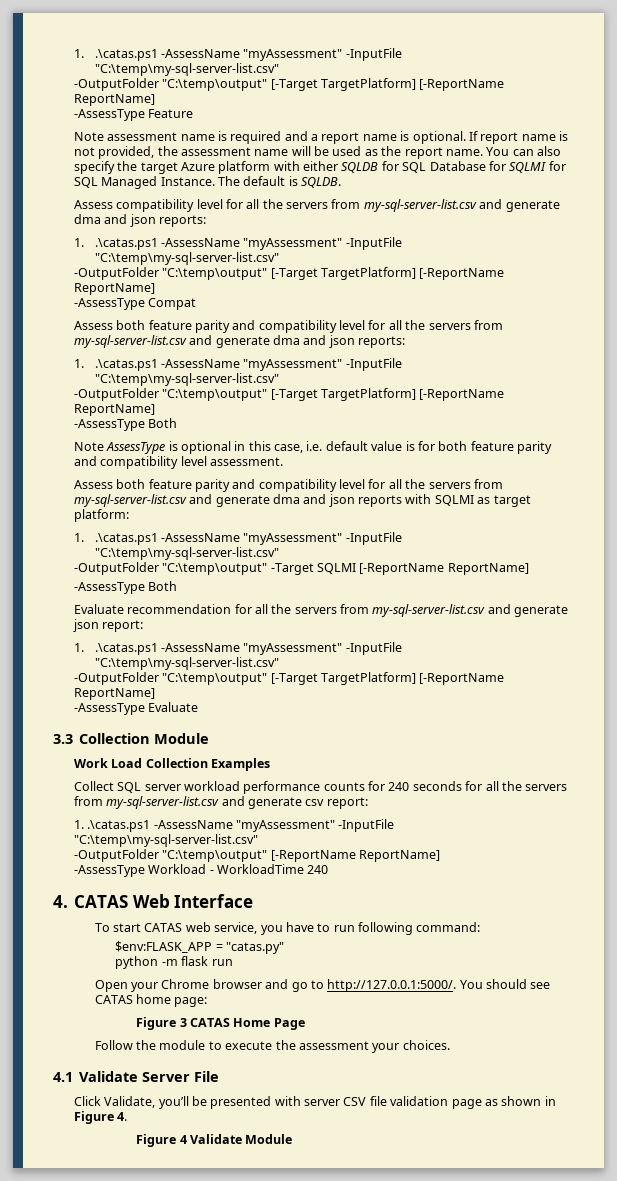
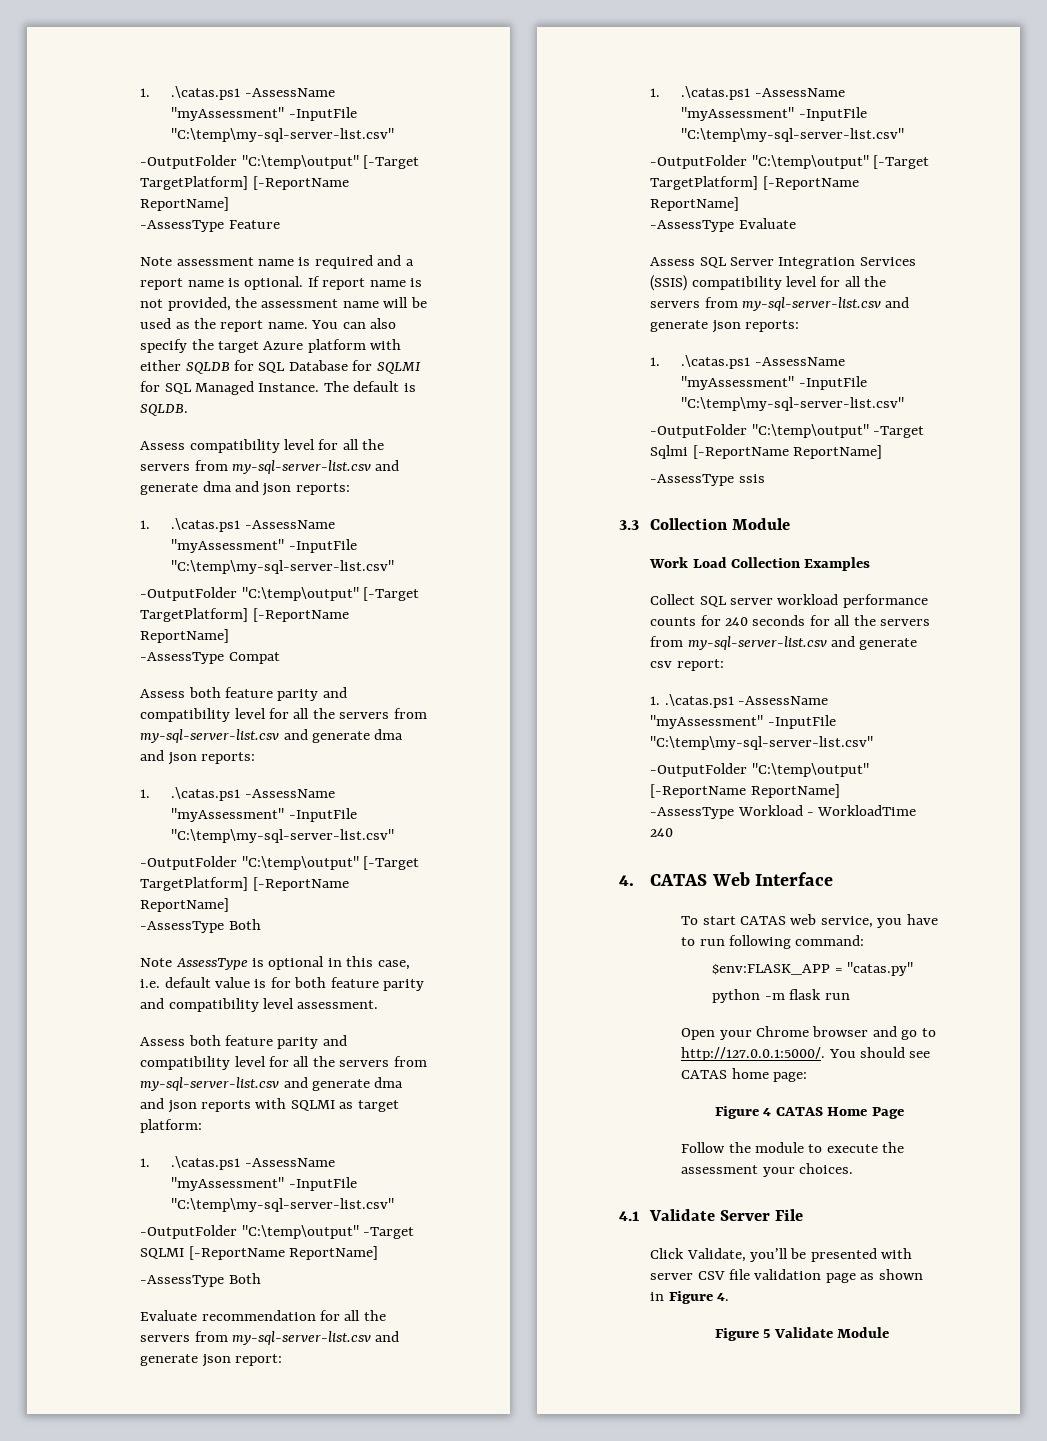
+ Assess SQL Server Integration Services (SSIS) compatibility level for all the servers from my-sql-server-list.csv and generate json reports:
+ 1. .\catas.ps1 -AssessName "myAssessment" -InputFile "C:\temp\my-sql-server-list.csv"
+ -OutputFolder "C:\temp\output" -Target Sqlmi [-ReportName ReportName]
+ -AssessType ssis
- Figure 3 CATAS Home Page
+ Figure 4 CATAS Home Page
- Figure 4 Validate Module
+ Figure 5 Validate Module

